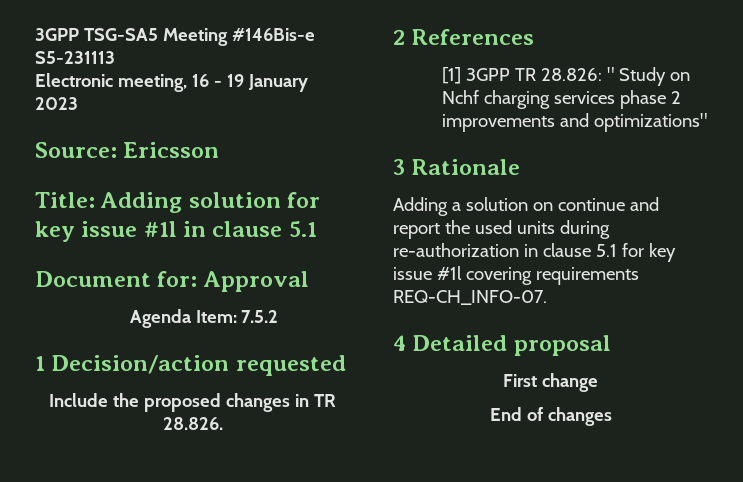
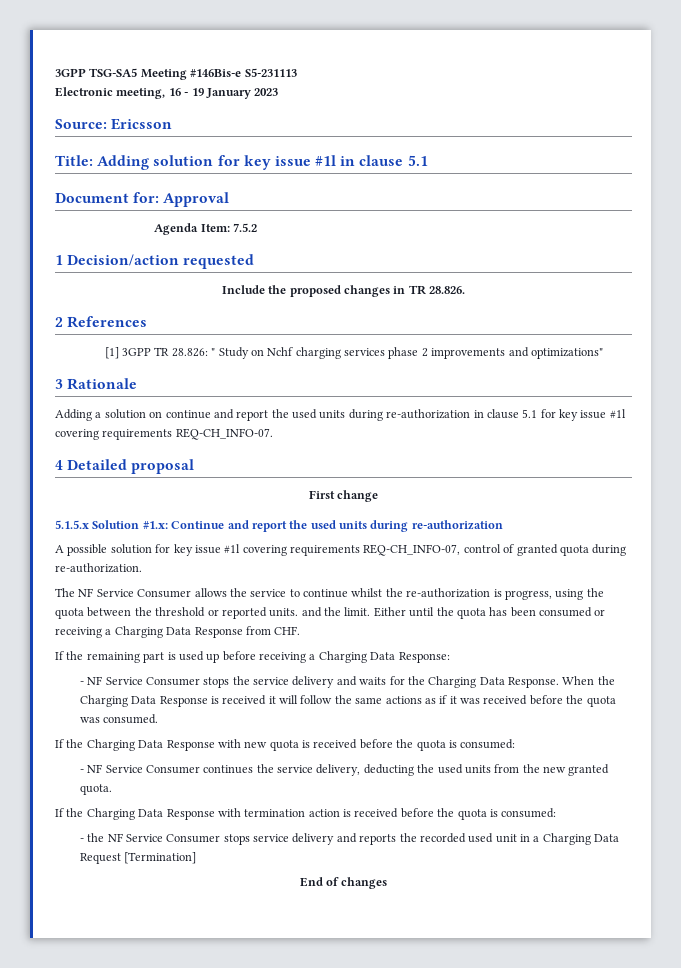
+ 5.1.5.x Solution #1.x: Continue and report the used units during re-authorization
+ A possible solution for key issue #1l covering requirements REQ-CH_INFO-07, control of granted quota during re-authorization.
+ The NF Service Consumer allows the service to continue whilst the re-authorization is progress, using the quota between the threshold or reported units. and the limit. Either until the quota has been consumed or receiving a Charging Data Response from CHF.
+ If the remaining part is used up before receiving a Charging Data Response:
+ - NF Service Consumer stops the service delivery and waits for the Charging Data Response. When the Charging Data Response is received it will follow the same actions as if it was received before the quota was consumed.
+ If the Charging Data Response with new quota is received before the quota is consumed:
+ - NF Service Consumer continues the service delivery, deducting the used units from the new granted quota.
+ If the Charging Data Response with termination action is received before the quota is consumed:
+ - the NF Service Consumer stops service delivery and reports the recorded used unit in a Charging Data Request [Termination]

